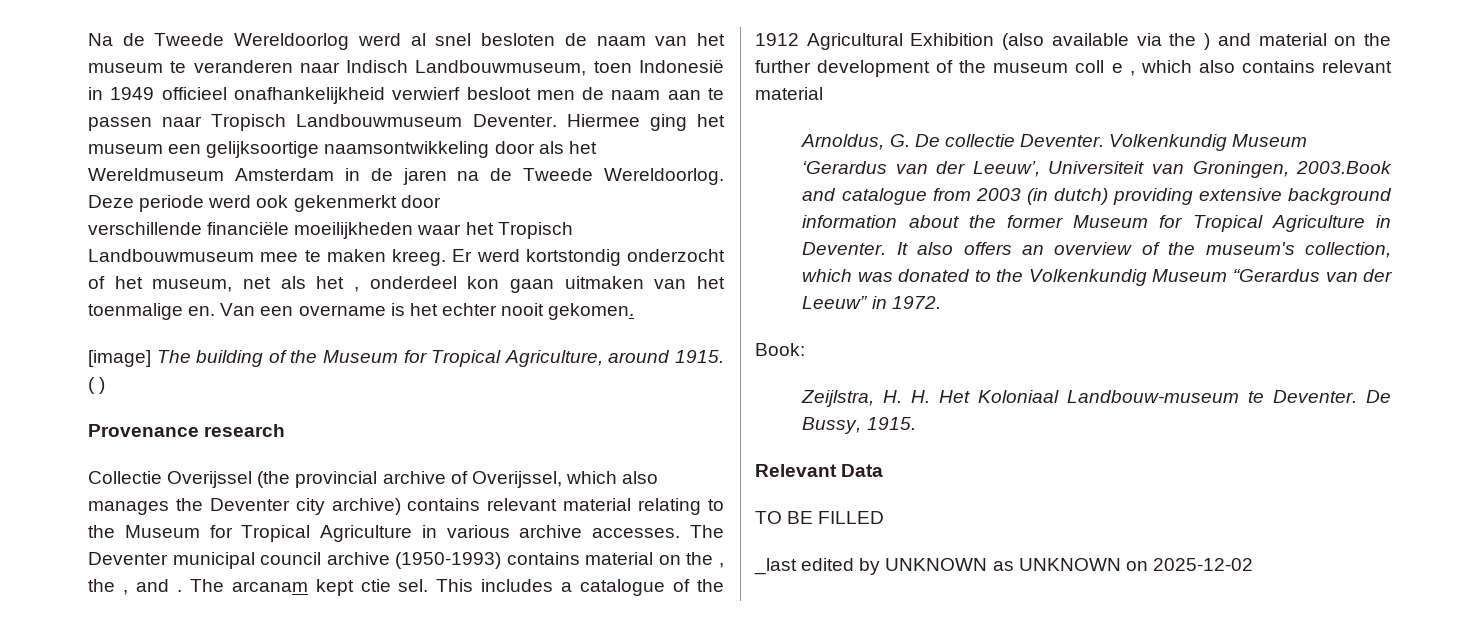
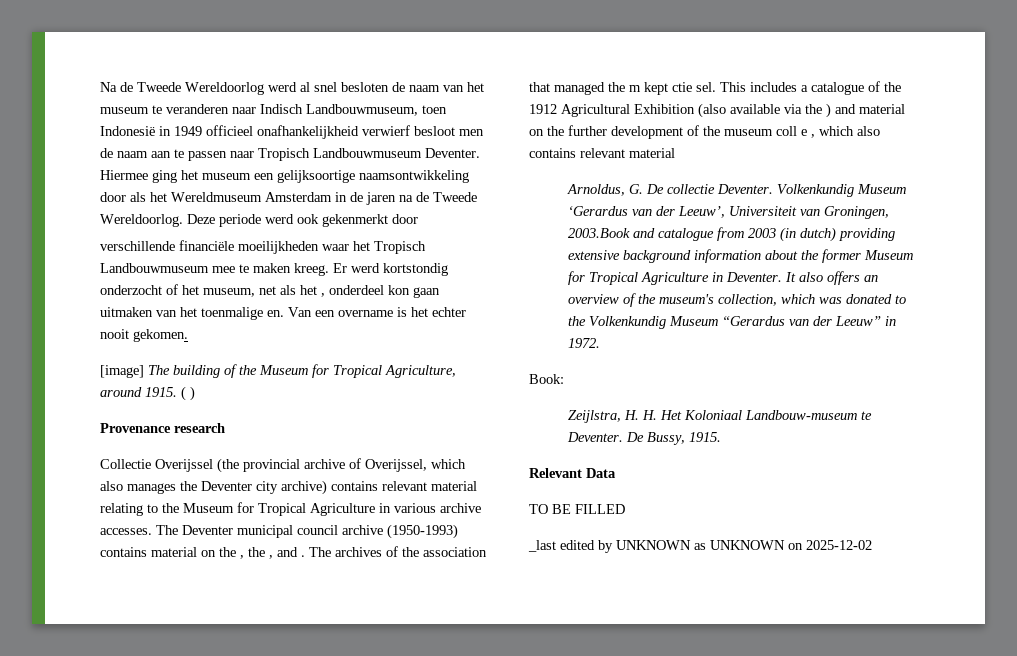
- The arcanam kept ctie sel.
+ The archives of the association that managed the m kept ctie sel.

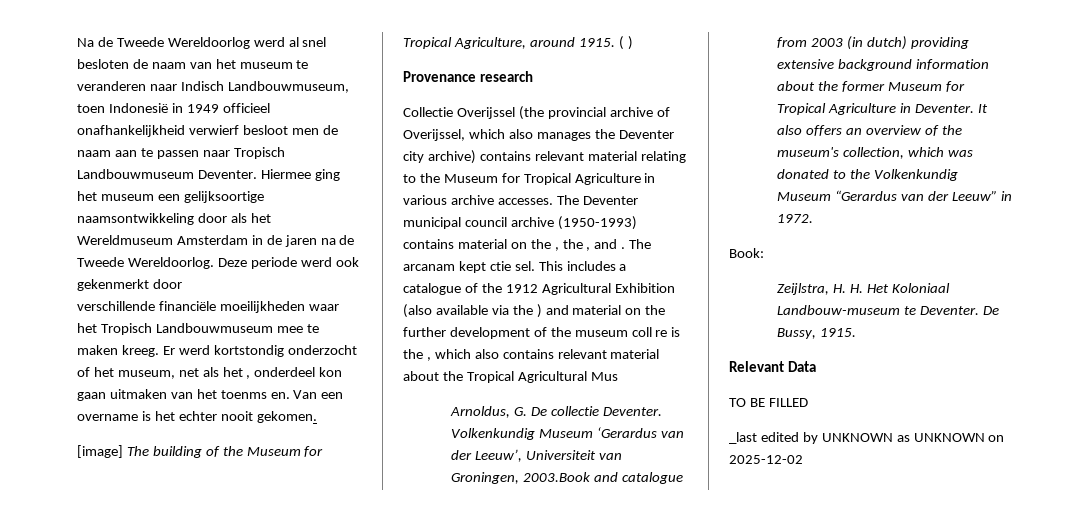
- Er werd kortstondig onderzocht of het museum, net als het , onderdeel kon gaan uitmaken van het toenmalige en.
+ Er werd kortstondig onderzocht of het museum, net als het , onderdeel kon gaan uitmaken van het toenms en.
- The archives of the association that managed the m kept ctie sel.
+ The arcanam kept ctie sel.
- This includes a catalogue of the 1912 Agricultural Exhibition (also available via the ) and material on the further development of the museum coll e , which also contains relevant material
+ This includes a catalogue of the 1912 Agricultural Exhibition (also available via the ) and material on the further development of the museum coll re is the , which also contains relevant material about the Tropical Agricultural Mus

